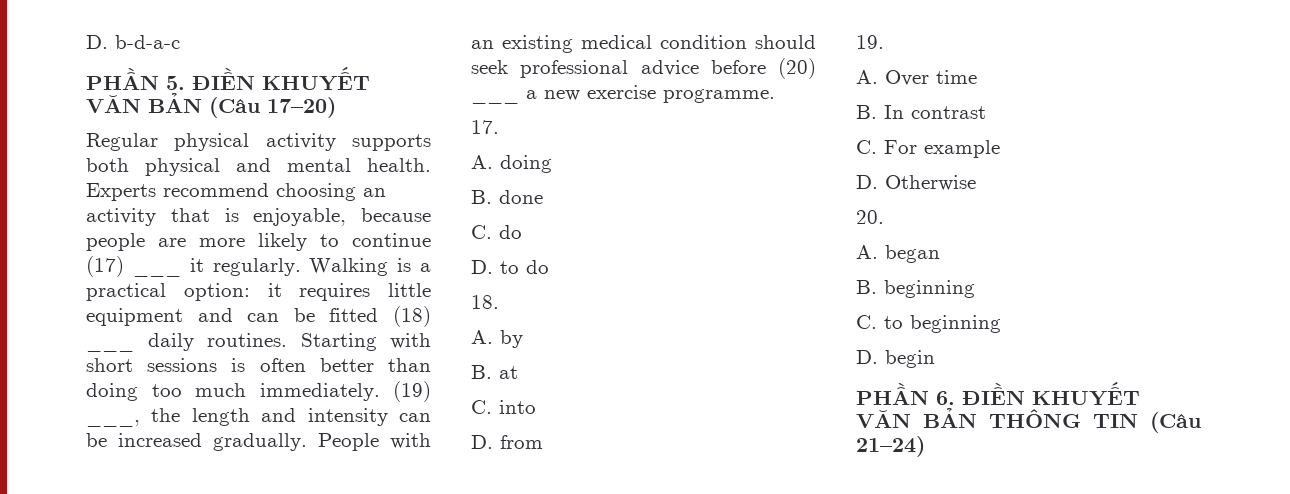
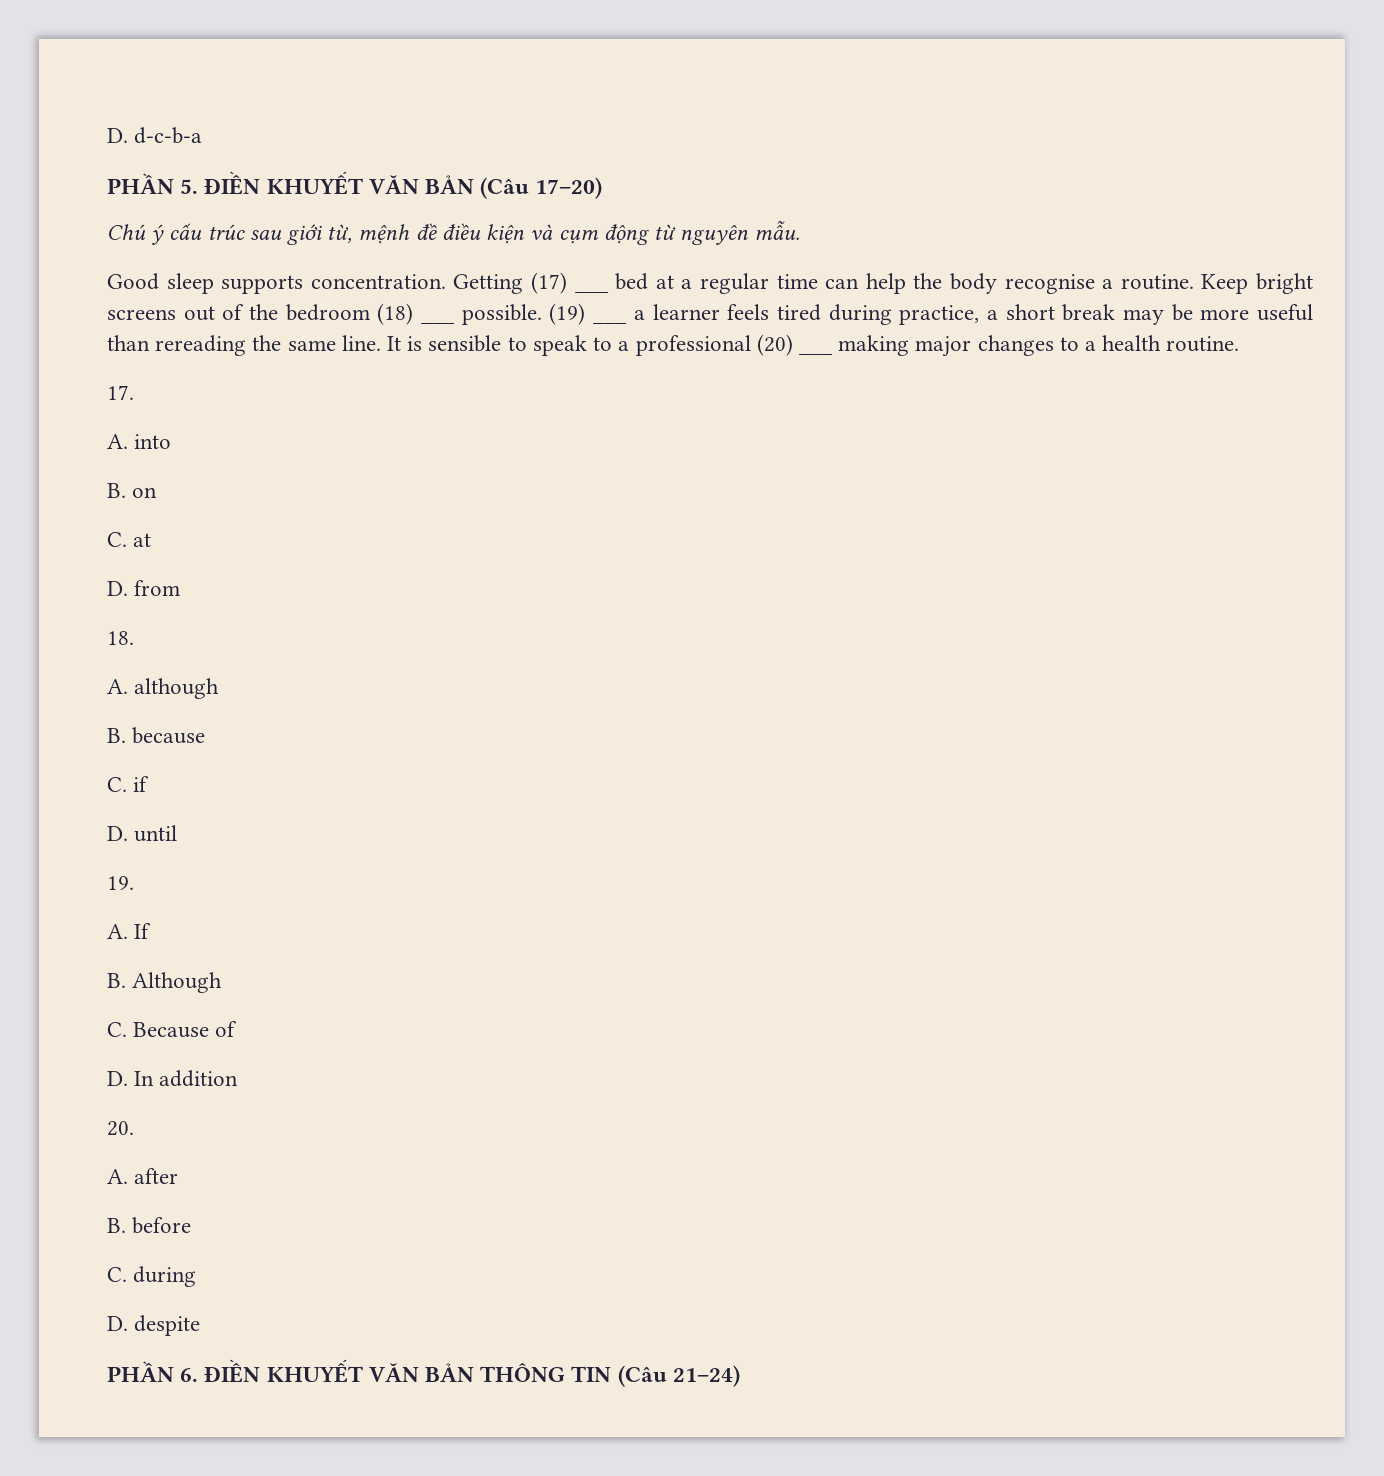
- D. b-d-a-c
+ D. d-c-b-a
- Regular physical activity supports both physical and mental health. Experts recommend choosing an activity that is enjoyable, because people are more likely to continue (17) ___ it regularly. Walking is a practical option: it requires little equipment and can be fitted (18) ___ daily routines. Starting with short sessions is often better than doing too much immediately. (19) ___, the length and intensity can be increased gradually. People with an existing medical condition should seek professional advice before (20) ___ a new exercise programme.
+ Chú ý cấu trúc sau giới từ, mệnh đề điều kiện và cụm động từ nguyên mẫu.
+ Good sleep supports concentration. Getting (17) ___ bed at a regular time can help the body recognise a routine. Keep bright screens out of the bedroom (18) ___ possible. (19) ___ a learner feels tired during practice, a short break may be more useful than rereading the same line. It is sensible to speak to a professional (20) ___ making major changes to a health routine.
- A. doing
- B. done
- C. do
- D. to do
+ A. into
+ B. on
+ C. at
+ D. from
- A. by
- B. at
- C. into
- D. from
+ A. although
+ B. because
+ C. if
+ D. until
- A. Over time
- B. In contrast
- C. For example
- D. Otherwise
+ A. If
+ B. Although
+ C. Because of
+ D. In addition
- A. began
- B. beginning
- C. to beginning
- D. begin
+ A. after
+ B. before
+ C. during
+ D. despite

